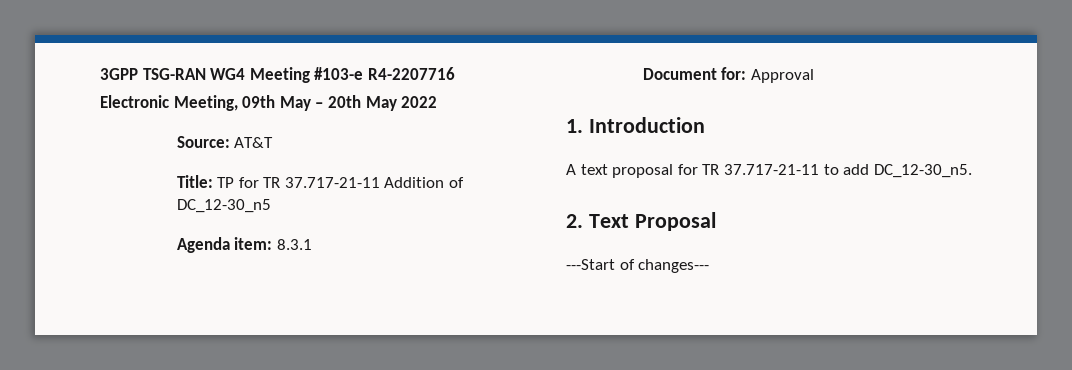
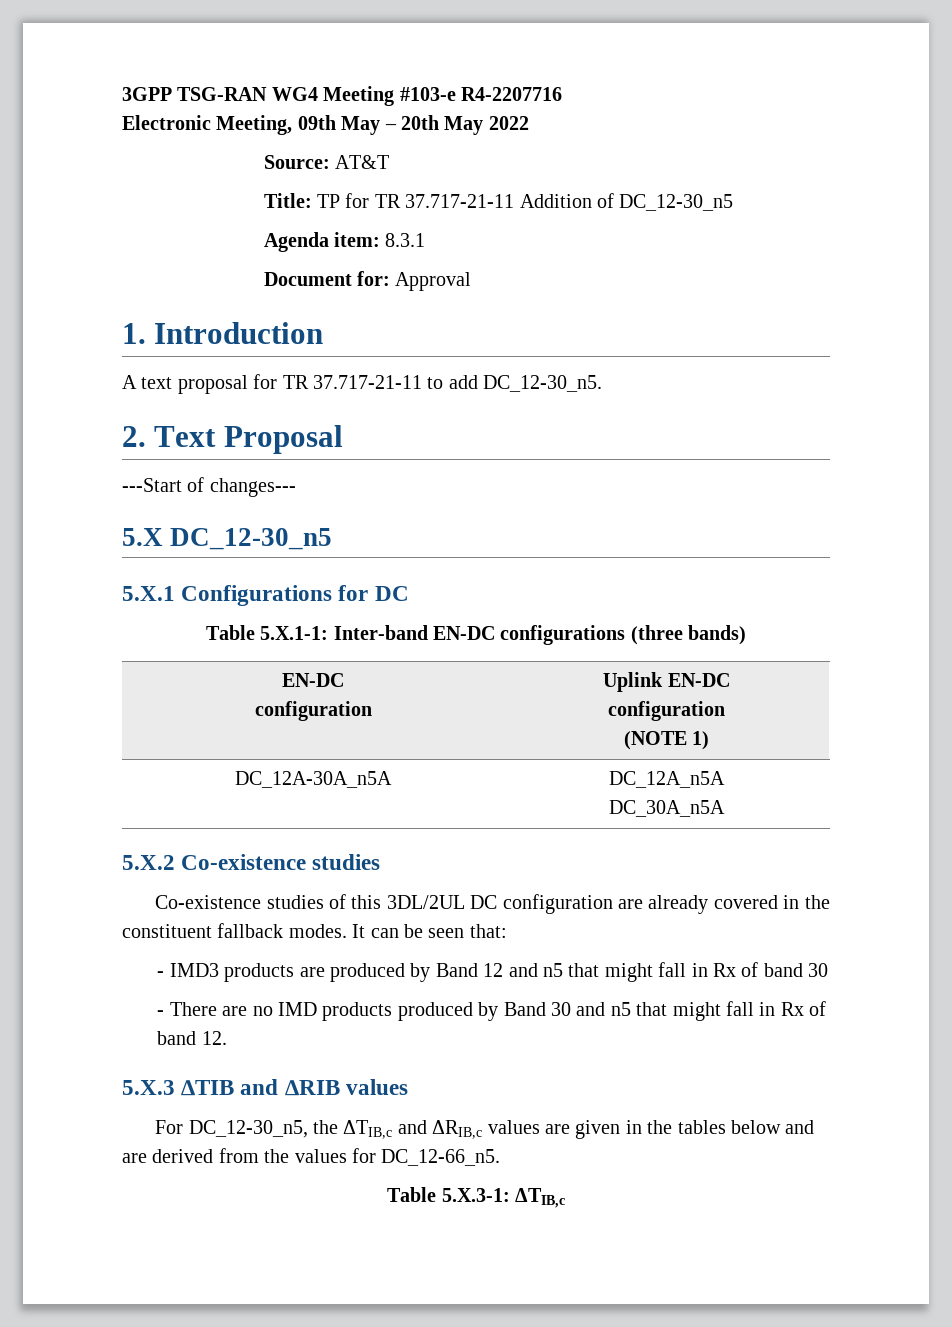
+ 5.X DC_12-30_n5
+ 5.X.1 Configurations for DC
+ Table 5.X.1-1: Inter-band EN-DC configurations (three bands)
+ EN-DC
+ configuration | Uplink EN-DC
+ configuration
+ (NOTE 1)
+ DC_12A-30A_n5A | DC_12A_n5A
+ DC_30A_n5A
+ 5.X.2 Co-existence studies
+ Co-existence studies of this 3DL/2UL DC configuration are already covered in the constituent fallback modes. It can be seen that:
+ - IMD3 products are produced by Band 12 and n5 that might fall in Rx of band 30
+ - There are no IMD products produced by Band 30 and n5 that might fall in Rx of band 12.
+ 5.X.3 ∆TIB and ∆RIB values
+ For DC_12-30_n5, the ΔTIB,c and ΔRIB,c values are given in the tables below and are derived from the values for DC_12-66_n5.
+ Table 5.X.3-1: ΔTIB,c

